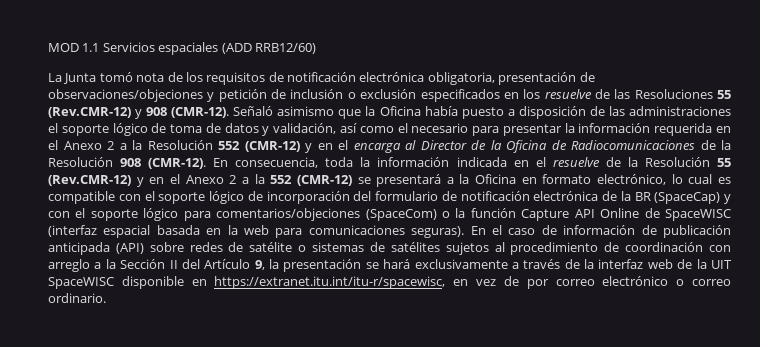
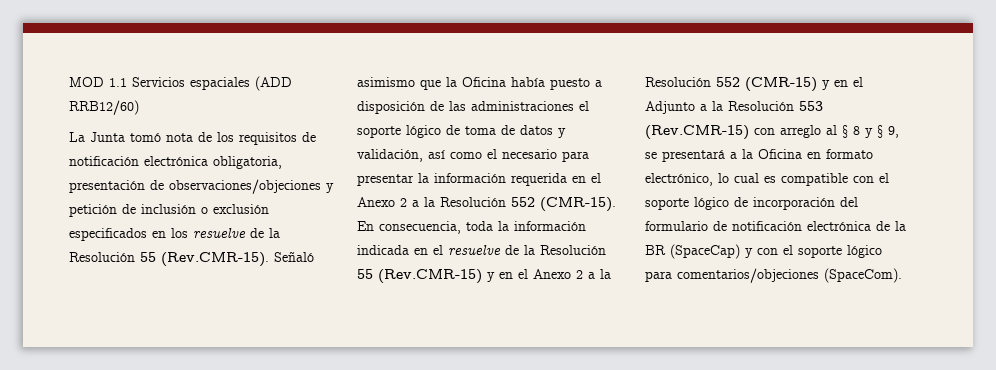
- La Junta tomó nota de los requisitos de notificación electrónica obligatoria, presentación de observaciones/objeciones y petición de inclusión o exclusión especificados en los resuelve de las Resoluciones 55 (Rev.CMR-12) y 908 (CMR-12). Señaló asimismo que la Oficina había puesto a disposición de las administraciones el soporte lógico de toma de datos y validación, así como el necesario para presentar la información requerida en el Anexo 2 a la Resolución 552 (CMR-12) y en el encarga al Director de la Oficina de Radiocomunicaciones de la Resolución 908 (CMR-12).
+ La Junta tomó nota de los requisitos de notificación electrónica obligatoria, presentación de observaciones/objeciones y petición de inclusión o exclusión especificados en los resuelve de la Resolución 55 (Rev.CMR-15). Señaló asimismo que la Oficina había puesto a disposición de las administraciones el soporte lógico de toma de datos y validación, así como el necesario para presentar la información requerida en el Anexo 2 a la Resolución 552 (CMR-15).
- En consecuencia, toda la información indicada en el resuelve de la Resolución 55 (Rev.CMR-12) y en el Anexo 2 a la 552 (CMR-12) se presentará a la Oficina en formato electrónico, lo cual es compatible con el soporte lógico de incorporación del formulario de notificación electrónica de la BR (SpaceCap) y con el soporte lógico para comentarios/objeciones (SpaceCom) o la función Capture API Online de SpaceWISC (interfaz espacial basada en la web para comunicaciones seguras). En el caso de información de publicación anticipada (API) sobre redes de satélite o sistemas de satélites sujetos al procedimiento de coordinación con arreglo a la Sección II del Artículo 9, la presentación se hará exclusivamente a través de la interfaz web de la UIT SpaceWISC disponible en https://extranet.itu.int/itu-r/spacewisc, en vez de por correo electrónico o correo ordinario.
+ En consecuencia, toda la información indicada en el resuelve de la Resolución 55 (Rev.CMR-15) y en el Anexo 2 a la Resolución 552 (CMR-15) y en el Adjunto a la Resolución 553 (Rev.CMR-15) con arreglo al § 8 y § 9, se presentará a la Oficina en formato electrónico, lo cual es compatible con el soporte lógico de incorporación del formulario de notificación electrónica de la BR (SpaceCap) y con el soporte lógico para comentarios/objeciones (SpaceCom).

